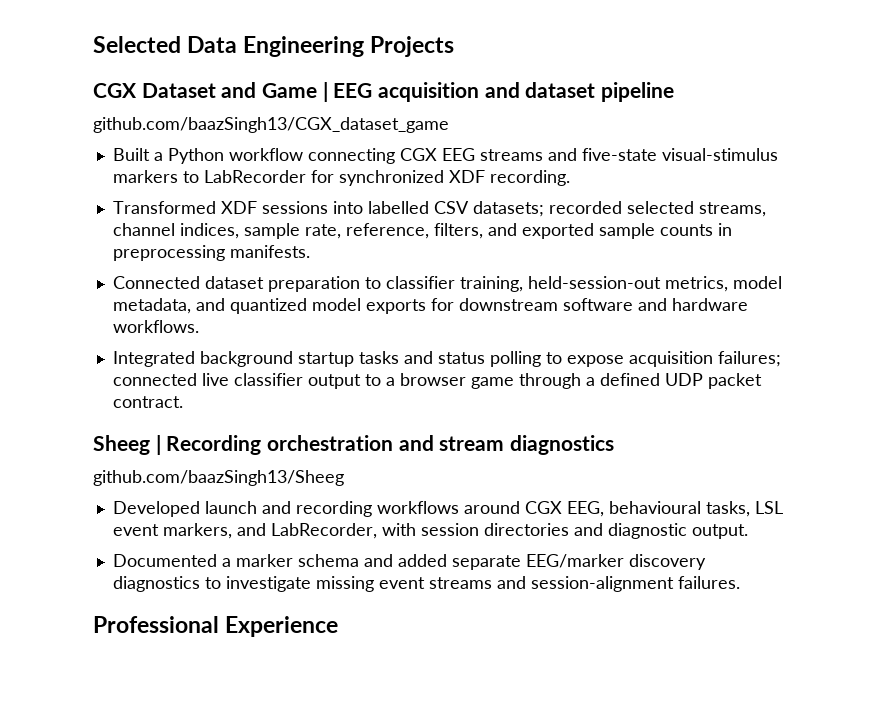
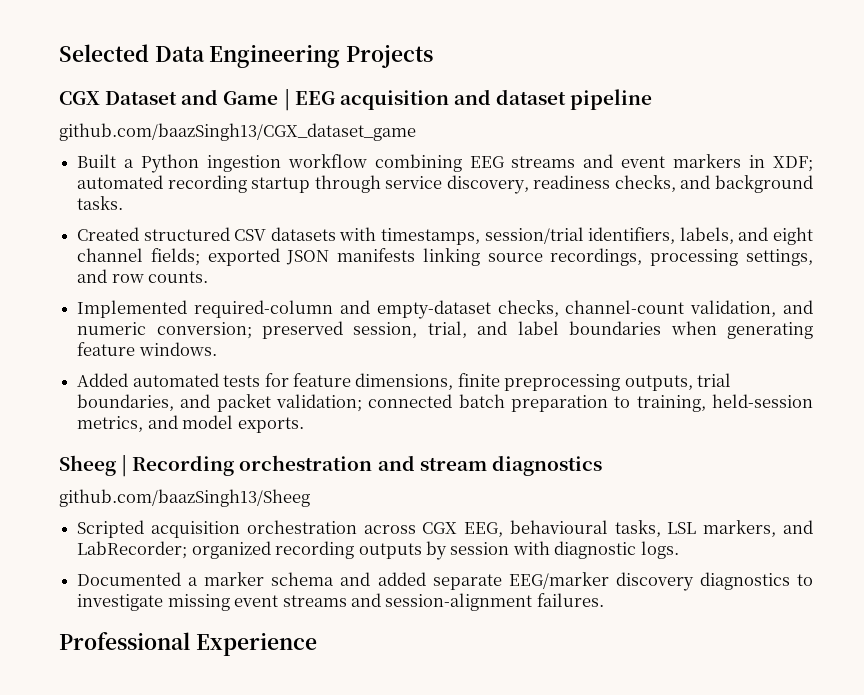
- Built a Python workflow connecting CGX EEG streams and five-state visual-stimulus markers to LabRecorder for synchronized XDF recording.
- Transformed XDF sessions into labelled CSV datasets; recorded selected streams, channel indices, sample rate, reference, filters, and exported sample counts in preprocessing manifests.
- Connected dataset preparation to classifier training, held-session-out metrics, model metadata, and quantized model exports for downstream software and hardware workflows.
- Integrated background startup tasks and status polling to expose acquisition failures; connected live classifier output to a browser game through a defined UDP packet contract.
+ Built a Python ingestion workflow combining EEG streams and event markers in XDF; automated recording startup through service discovery, readiness checks, and background tasks.
+ Created structured CSV datasets with timestamps, session/trial identifiers, labels, and eight channel fields; exported JSON manifests linking source recordings, processing settings, and row counts.
+ Implemented required-column and empty-dataset checks, channel-count validation, and numeric conversion; preserved session, trial, and label boundaries when generating feature windows.
+ Added automated tests for feature dimensions, finite preprocessing outputs, trial boundaries, and packet validation; connected batch preparation to training, held-session metrics, and model exports.
- Developed launch and recording workflows around CGX EEG, behavioural tasks, LSL event markers, and LabRecorder, with session directories and diagnostic output.
+ Scripted acquisition orchestration across CGX EEG, behavioural tasks, LSL markers, and LabRecorder; organized recording outputs by session with diagnostic logs.

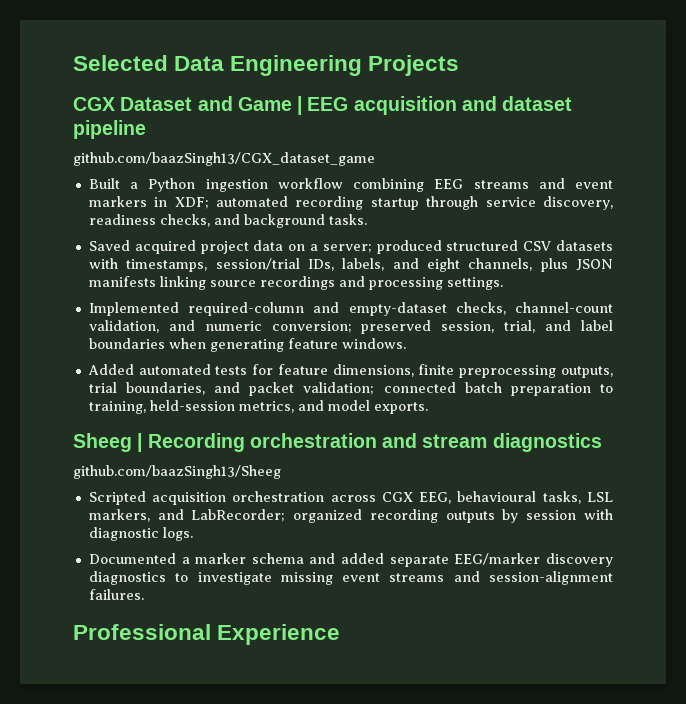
- Created structured CSV datasets with timestamps, session/trial identifiers, labels, and eight channel fields; exported JSON manifests linking source recordings, processing settings, and row counts.
+ Saved acquired project data on a server; produced structured CSV datasets with timestamps, session/trial IDs, labels, and eight channels, plus JSON manifests linking source recordings and processing settings.

